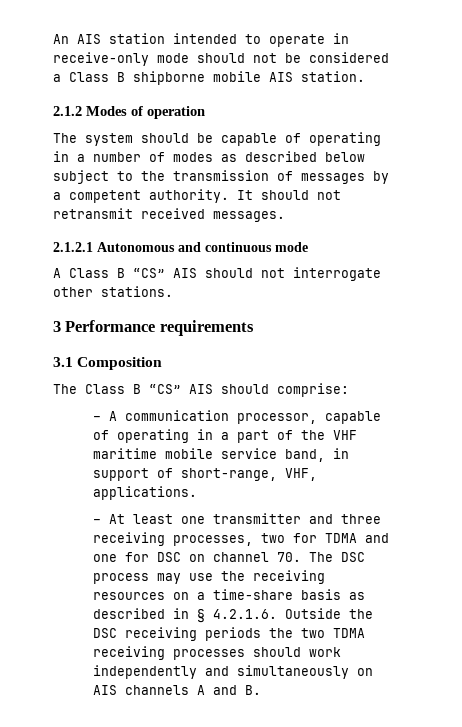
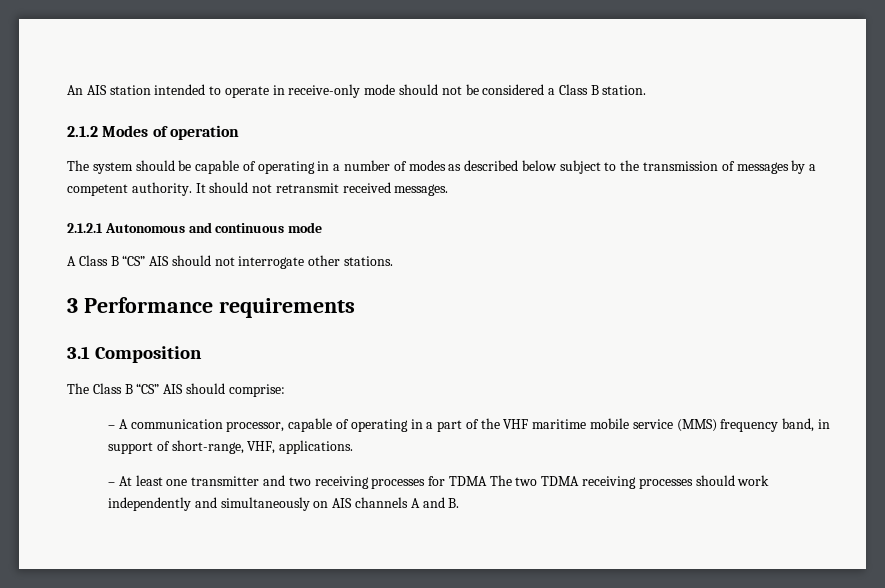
- An AIS station intended to operate in receive-only mode should not be considered a Class B shipborne mobile AIS station.
+ An AIS station intended to operate in receive-only mode should not be considered a Class B station.
- – A communication processor, capable of operating in a part of the VHF maritime mobile service band, in support of short-range, VHF, applications.
+ – A communication processor, capable of operating in a part of the VHF maritime mobile service (MMS) frequency band, in support of short-range, VHF, applications.
- – At least one transmitter and three receiving processes, two for TDMA and one for DSC on channel 70. The DSC process may use the receiving resources on a time-share basis as described in § 4.2.1.6. Outside the DSC receiving periods the two TDMA receiving processes should work independently and simultaneously on AIS channels A and B.
+ – At least one transmitter and two receiving processes for TDMA The two TDMA receiving processes should work independently and simultaneously on AIS channels A and B.

